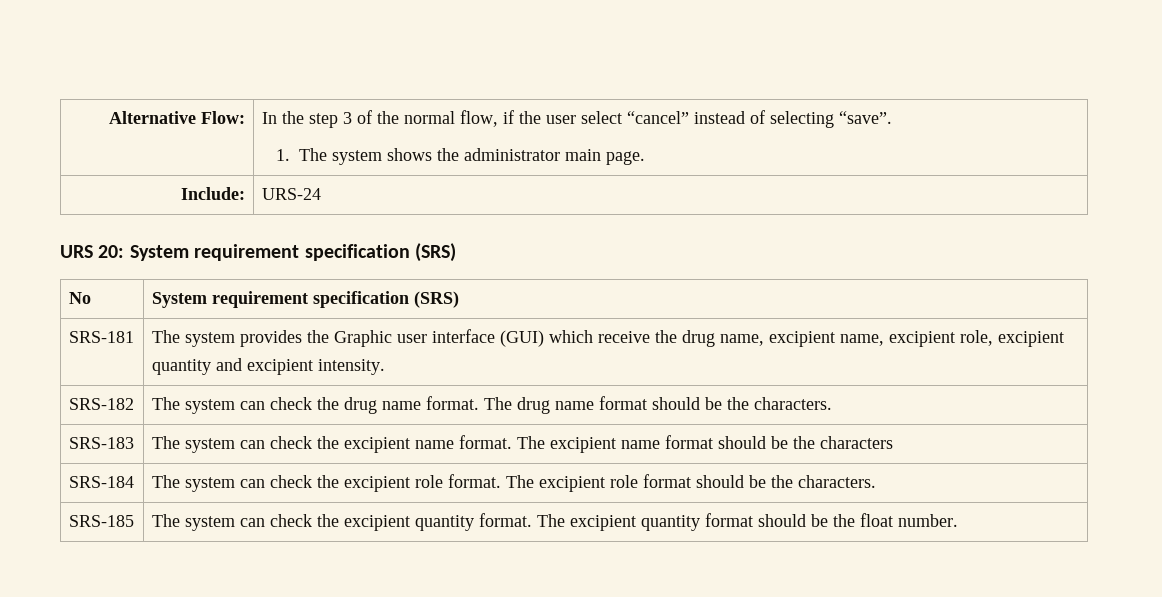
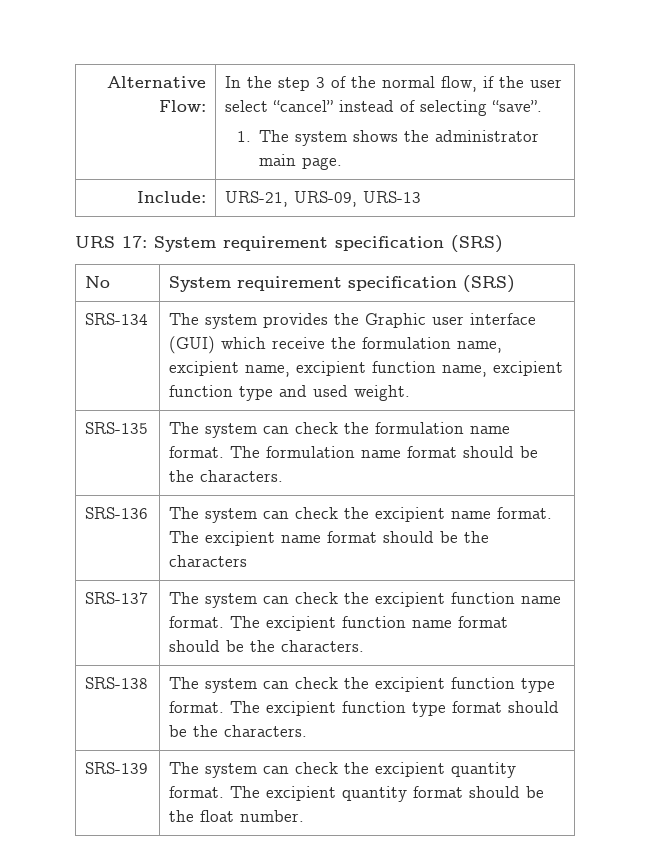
- Include: | URS-24
+ Include: | URS-21, URS-09, URS-13
- URS 20: System requirement specification (SRS)
+ URS 17: System requirement specification (SRS)
- SRS-181 | The system provides the Graphic user interface (GUI) which receive the drug name, excipient name, excipient role, excipient quantity and excipient intensity.
- SRS-182 | The system can check the drug name format. The drug name format should be the characters.
- SRS-183 | The system can check the excipient name format. The excipient name format should be the characters
+ SRS-134 | The system provides the Graphic user interface (GUI) which receive the formulation name, excipient name, excipient function name, excipient function type and used weight.
+ SRS-135 | The system can check the formulation name format. The formulation name format should be the characters.
+ SRS-136 | The system can check the excipient name format. The excipient name format should be the characters
- SRS-184 | The system can check the excipient role format. The excipient role format should be the characters.
- SRS-185 | The system can check the excipient quantity format. The excipient quantity format should be the float number.
+ SRS-137 | The system can check the excipient function name format. The excipient function name format should be the characters.
+ SRS-138 | The system can check the excipient function type format. The excipient function type format should be the characters.
+ SRS-139 | The system can check the excipient quantity format. The excipient quantity format should be the float number.

